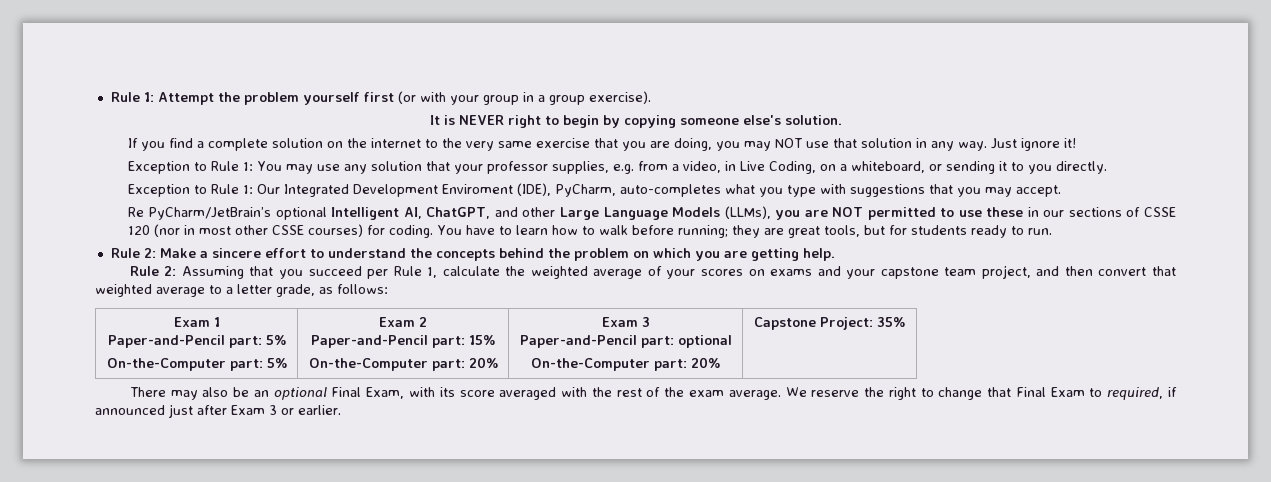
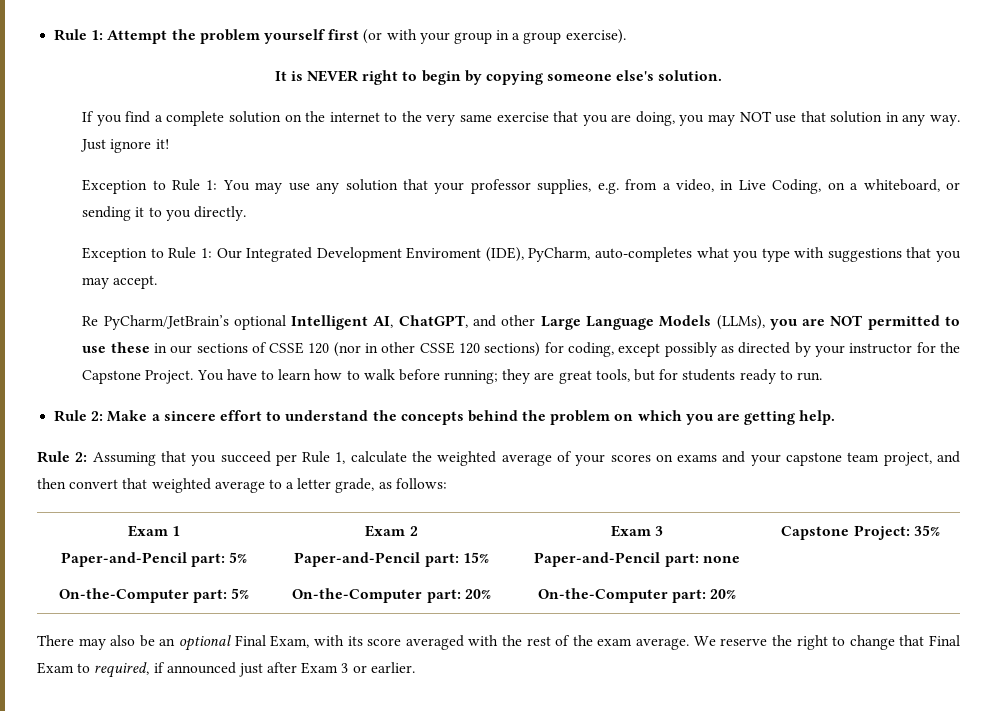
- Re PyCharm/JetBrain’s optional Intelligent AI, ChatGPT, and other Large Language Models (LLMs), you are NOT permitted to use these in our sections of CSSE 120 (nor in most other CSSE courses) for coding.
+ Re PyCharm/JetBrain’s optional Intelligent AI, ChatGPT, and other Large Language Models (LLMs), you are NOT permitted to use these in our sections of CSSE 120 (nor in other CSSE 120 sections) for coding, except possibly as directed by your instructor for the Capstone Project.
  Exam 1
  Paper-and-Pencil part: 5%
  On-the-Computer part: 5% | Exam 2
  Paper-and-Pencil part: 15%
  On-the-Computer part: 20% | Exam 3
- Paper-and-Pencil part: optional
+ Paper-and-Pencil part: none

